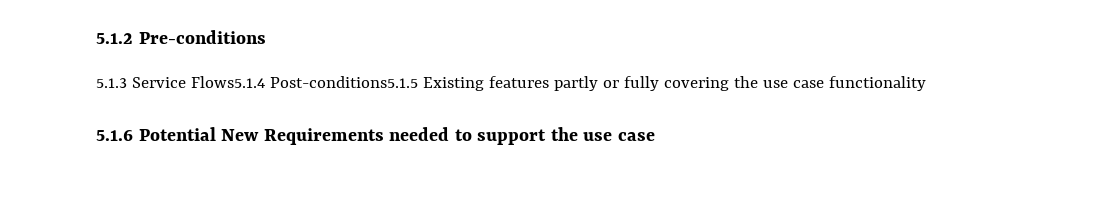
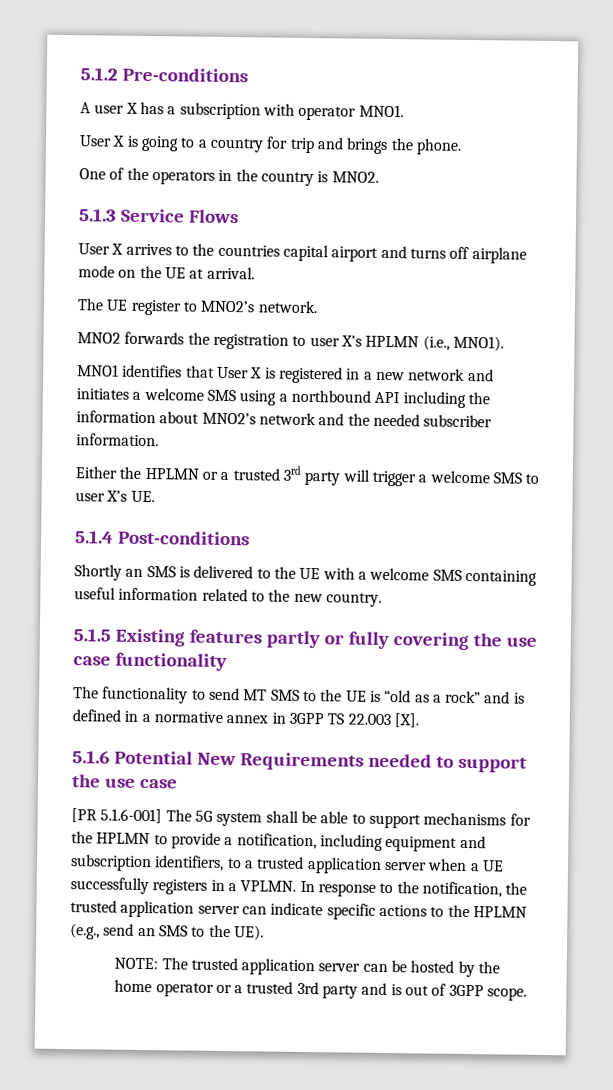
- 5.1.3 Service Flows5.1.4 Post-conditions5.1.5 Existing features partly or fully covering the use case functionality
+ A user X has a subscription with operator MNO1.
+ User X is going to a country for trip and brings the phone.
+ One of the operators in the country is MNO2.
+ 5.1.3 Service Flows
+ User X arrives to the countries capital airport and turns off airplane mode on the UE at arrival.
+ The UE register to MNO2’s network.
+ MNO2 forwards the registration to user X’s HPLMN (i.e., MNO1).
+ MNO1 identifies that User X is registered in a new network and initiates a welcome SMS using a northbound API including the information about MNO2’s network and the needed subscriber information.
+ Either the HPLMN or a trusted 3rd party will trigger a welcome SMS to user X’s UE.
+ 5.1.4 Post-conditions
+ Shortly an SMS is delivered to the UE with a welcome SMS containing useful information related to the new country.
+ 5.1.5 Existing features partly or fully covering the use case functionality
+ The functionality to send MT SMS to the UE is “old as a rock” and is defined in a normative annex in 3GPP TS 22.003 [X].
+ [PR 5.1.6-001] The 5G system shall be able to support mechanisms for the HPLMN to provide a notification, including equipment and subscription identifiers, to a trusted application server when a UE successfully registers in a VPLMN. In response to the notification, the trusted application server can indicate specific actions to the HPLMN (e.g., send an SMS to the UE).
+ NOTE: The trusted application server can be hosted by the home operator or a trusted 3rd party and is out of 3GPP scope.

